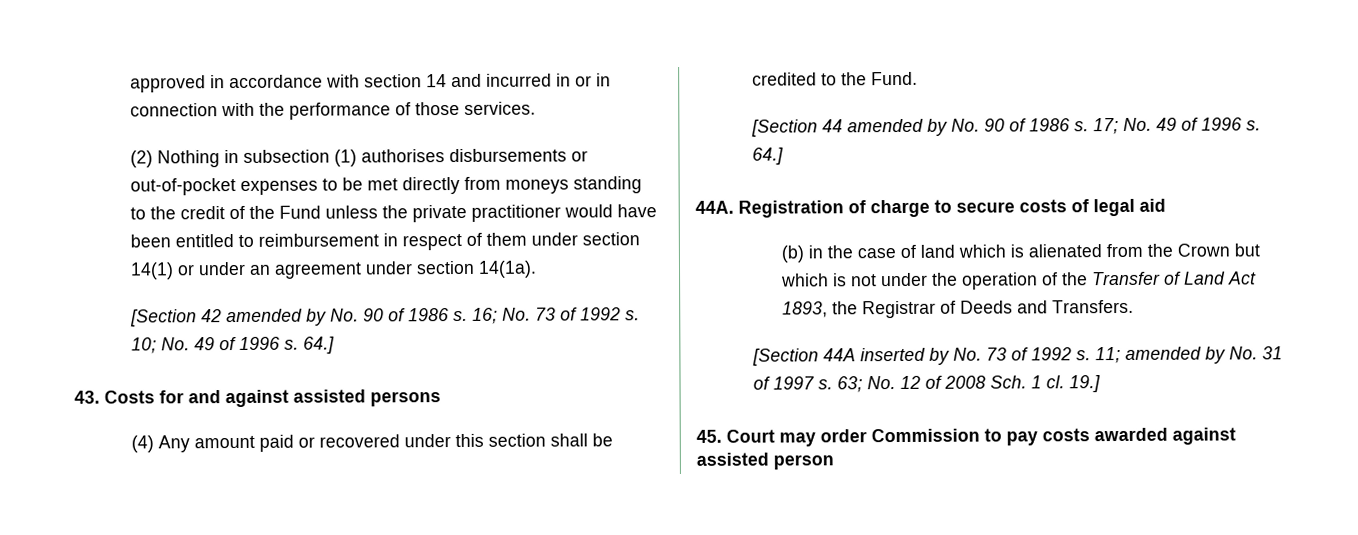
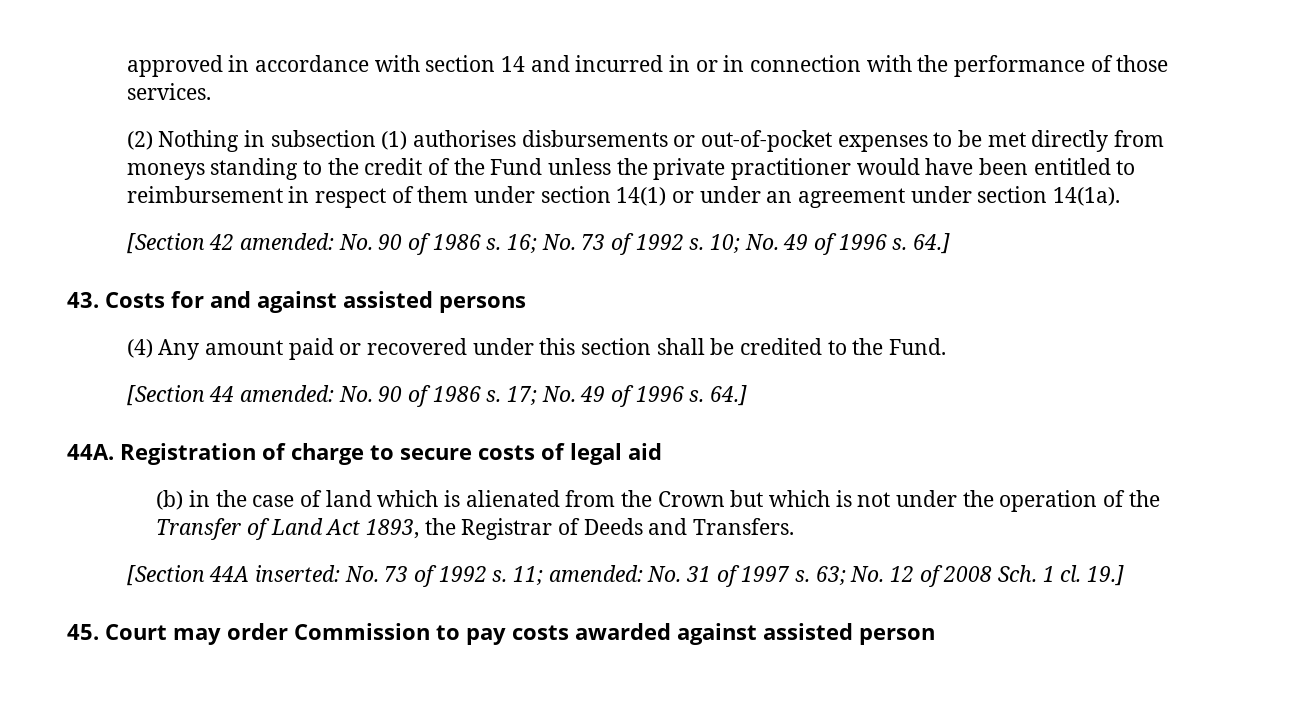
- [Section 42 amended by No. 90 of 1986 s.
+ [Section 42 amended: No. 90 of 1986 s.
- [Section 44 amended by No. 90 of 1986 s.
+ [Section 44 amended: No. 90 of 1986 s.
- [Section 44A inserted by No. 73 of 1992 s.
+ [Section 44A inserted: No. 73 of 1992 s.
- 11; amended by No. 31 of 1997 s.
+ 11; amended: No. 31 of 1997 s.

